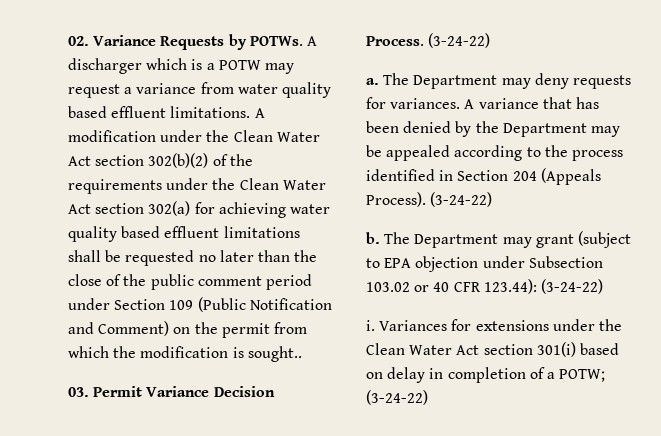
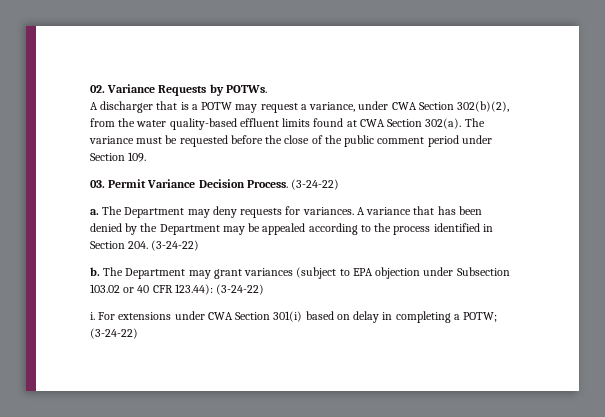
- 02. Variance Requests by POTWs. A discharger which is a POTW may request a variance from water quality based effluent limitations. A modification under the Clean Water Act section 302(b)(2) of the requirements under the Clean Water Act section 302(a) for achieving water quality based effluent limitations shall be requested no later than the close of the public comment period under Section 109 (Public Notification and Comment) on the permit from which the modification is sought..
+ 02. Variance Requests by POTWs.
+ A discharger that is a POTW may request a variance, under CWA Section 302(b)(2), from the water quality-based effluent limits found at CWA Section 302(a). The variance must be requested before the close of the public comment period under Section 109.
- A variance that has been denied by the Department may be appealed according to the process identified in Section 204 (Appeals Process). (3-24-22)
+ A variance that has been denied by the Department may be appealed according to the process identified in Section 204. (3-24-22)
- The Department may grant (subject to EPA objection under Subsection 103.02 or 40 CFR 123.44): (3-24-22)
+ The Department may grant variances (subject to EPA objection under Subsection 103.02 or 40 CFR 123.44): (3-24-22)
- Variances for extensions under the Clean Water Act section 301(i) based on delay in completion of a POTW; (3-24-22)
+ For extensions under CWA Section 301(i) based on delay in completing a POTW; (3-24-22)

